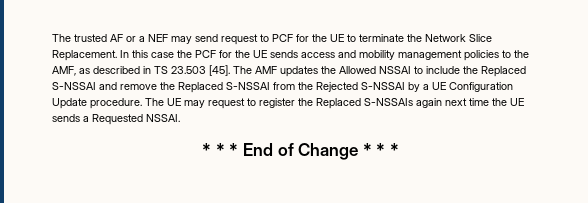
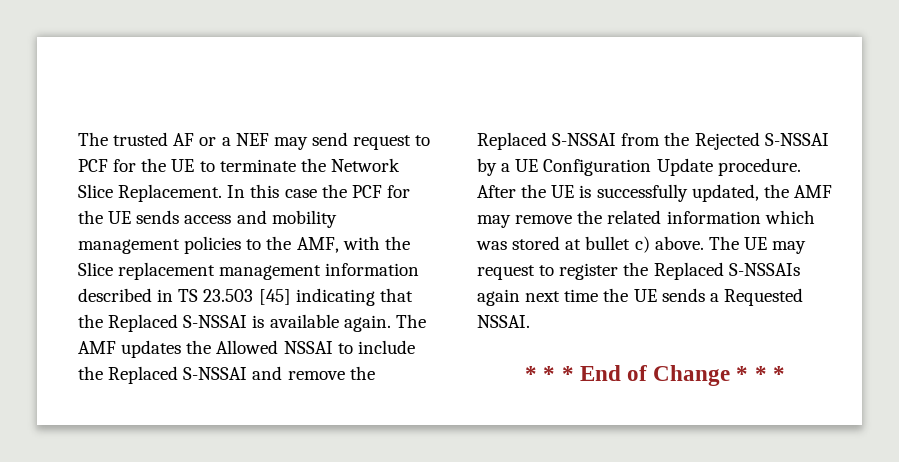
- In this case the PCF for the UE sends access and mobility management policies to the AMF, as described in TS 23.503 [45].
+ In this case the PCF for the UE sends access and mobility management policies to the AMF, with the Slice replacement management information described in TS 23.503 [45] indicating that the Replaced S-NSSAI is available again.
+ After the UE is successfully updated, the AMF may remove the related information which was stored at bullet c) above.

